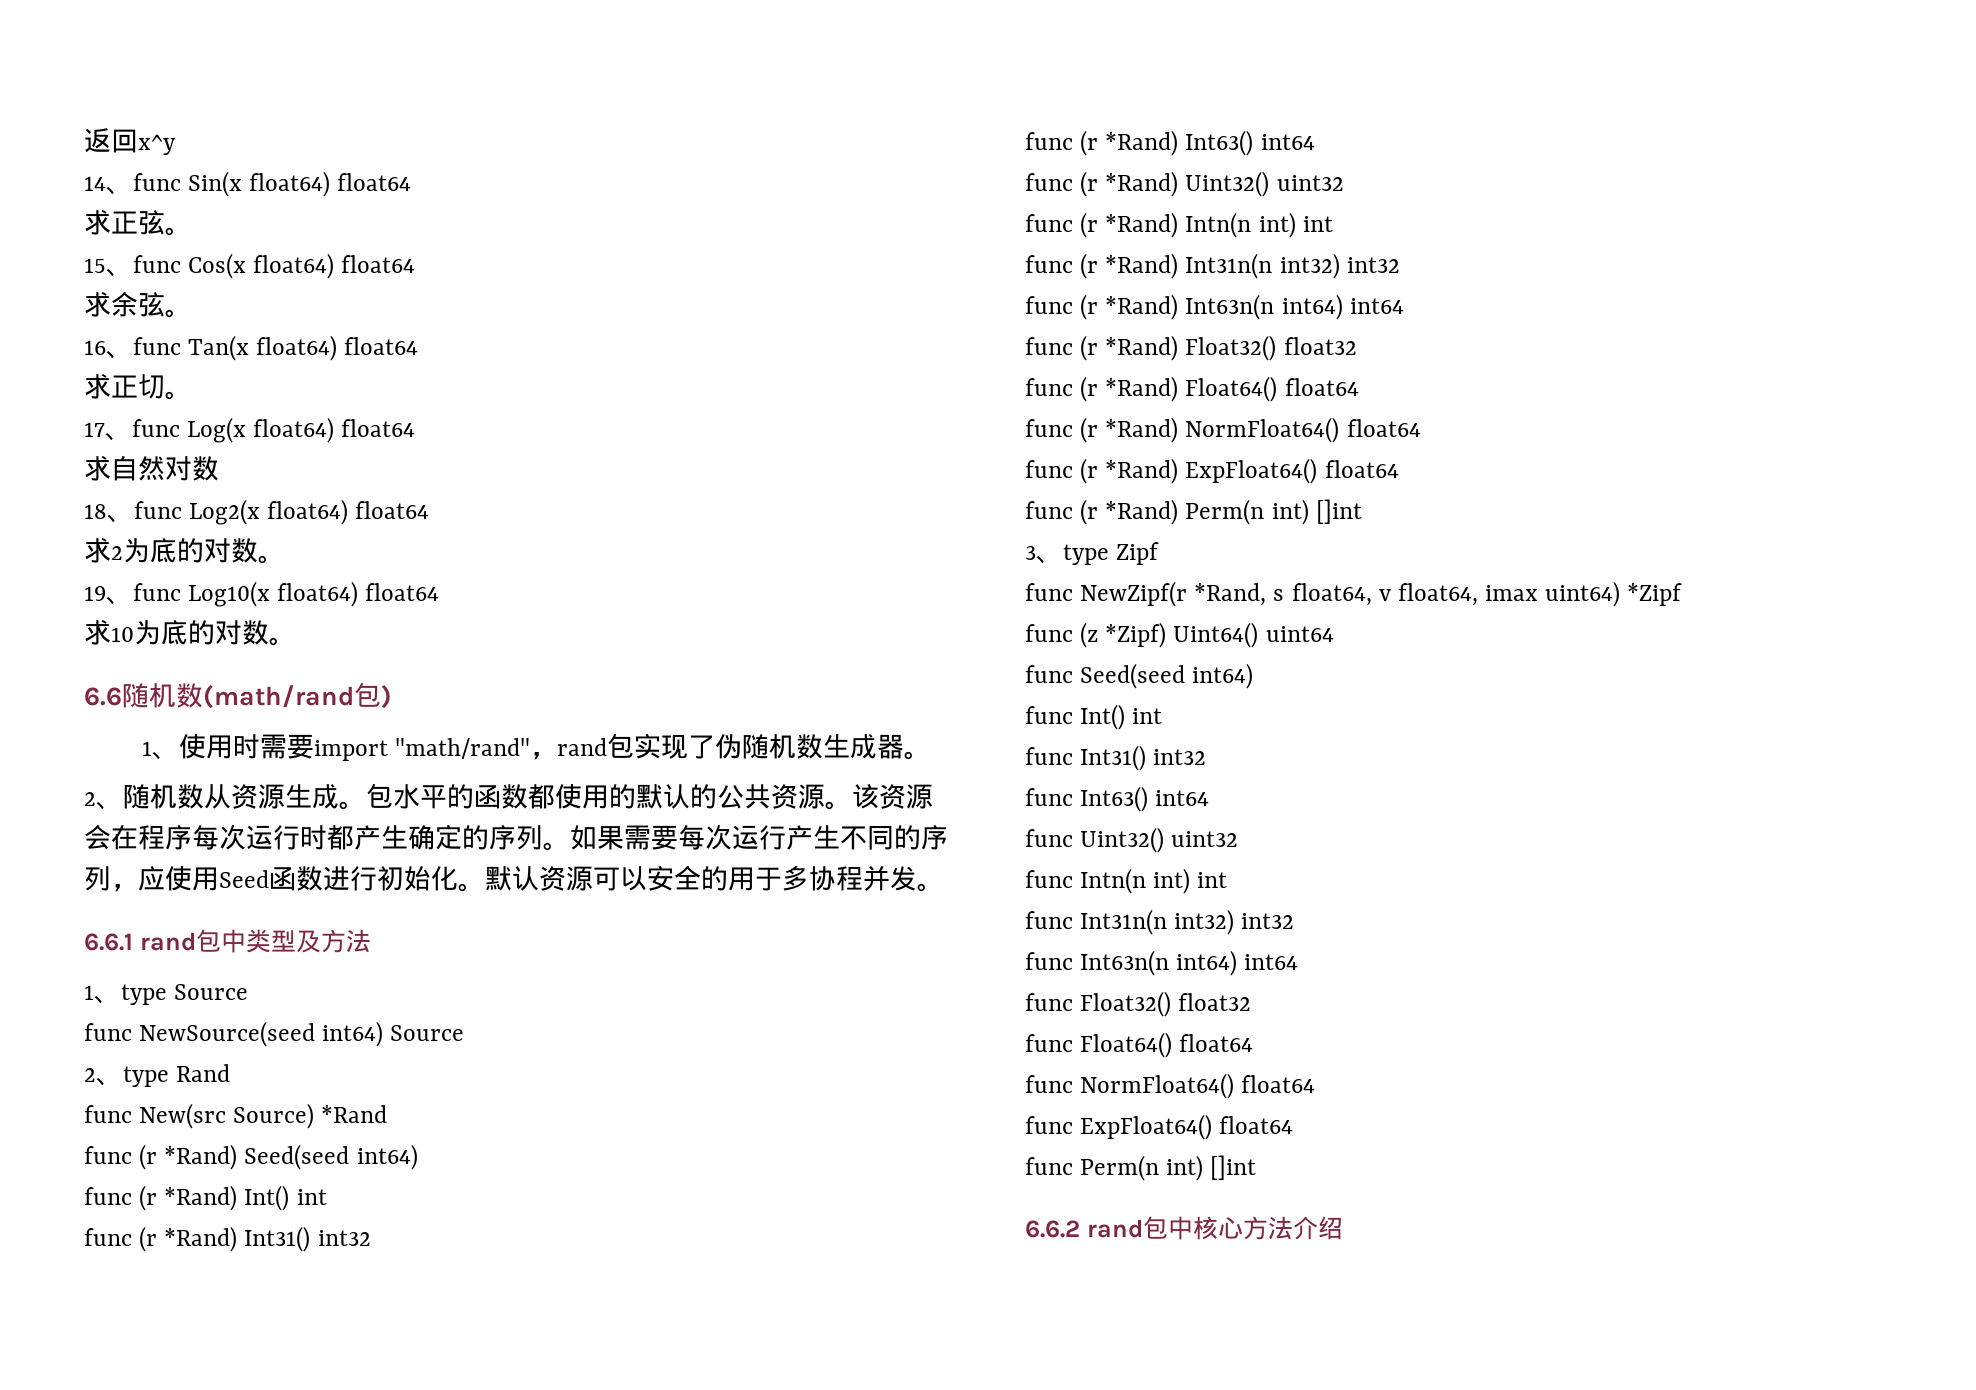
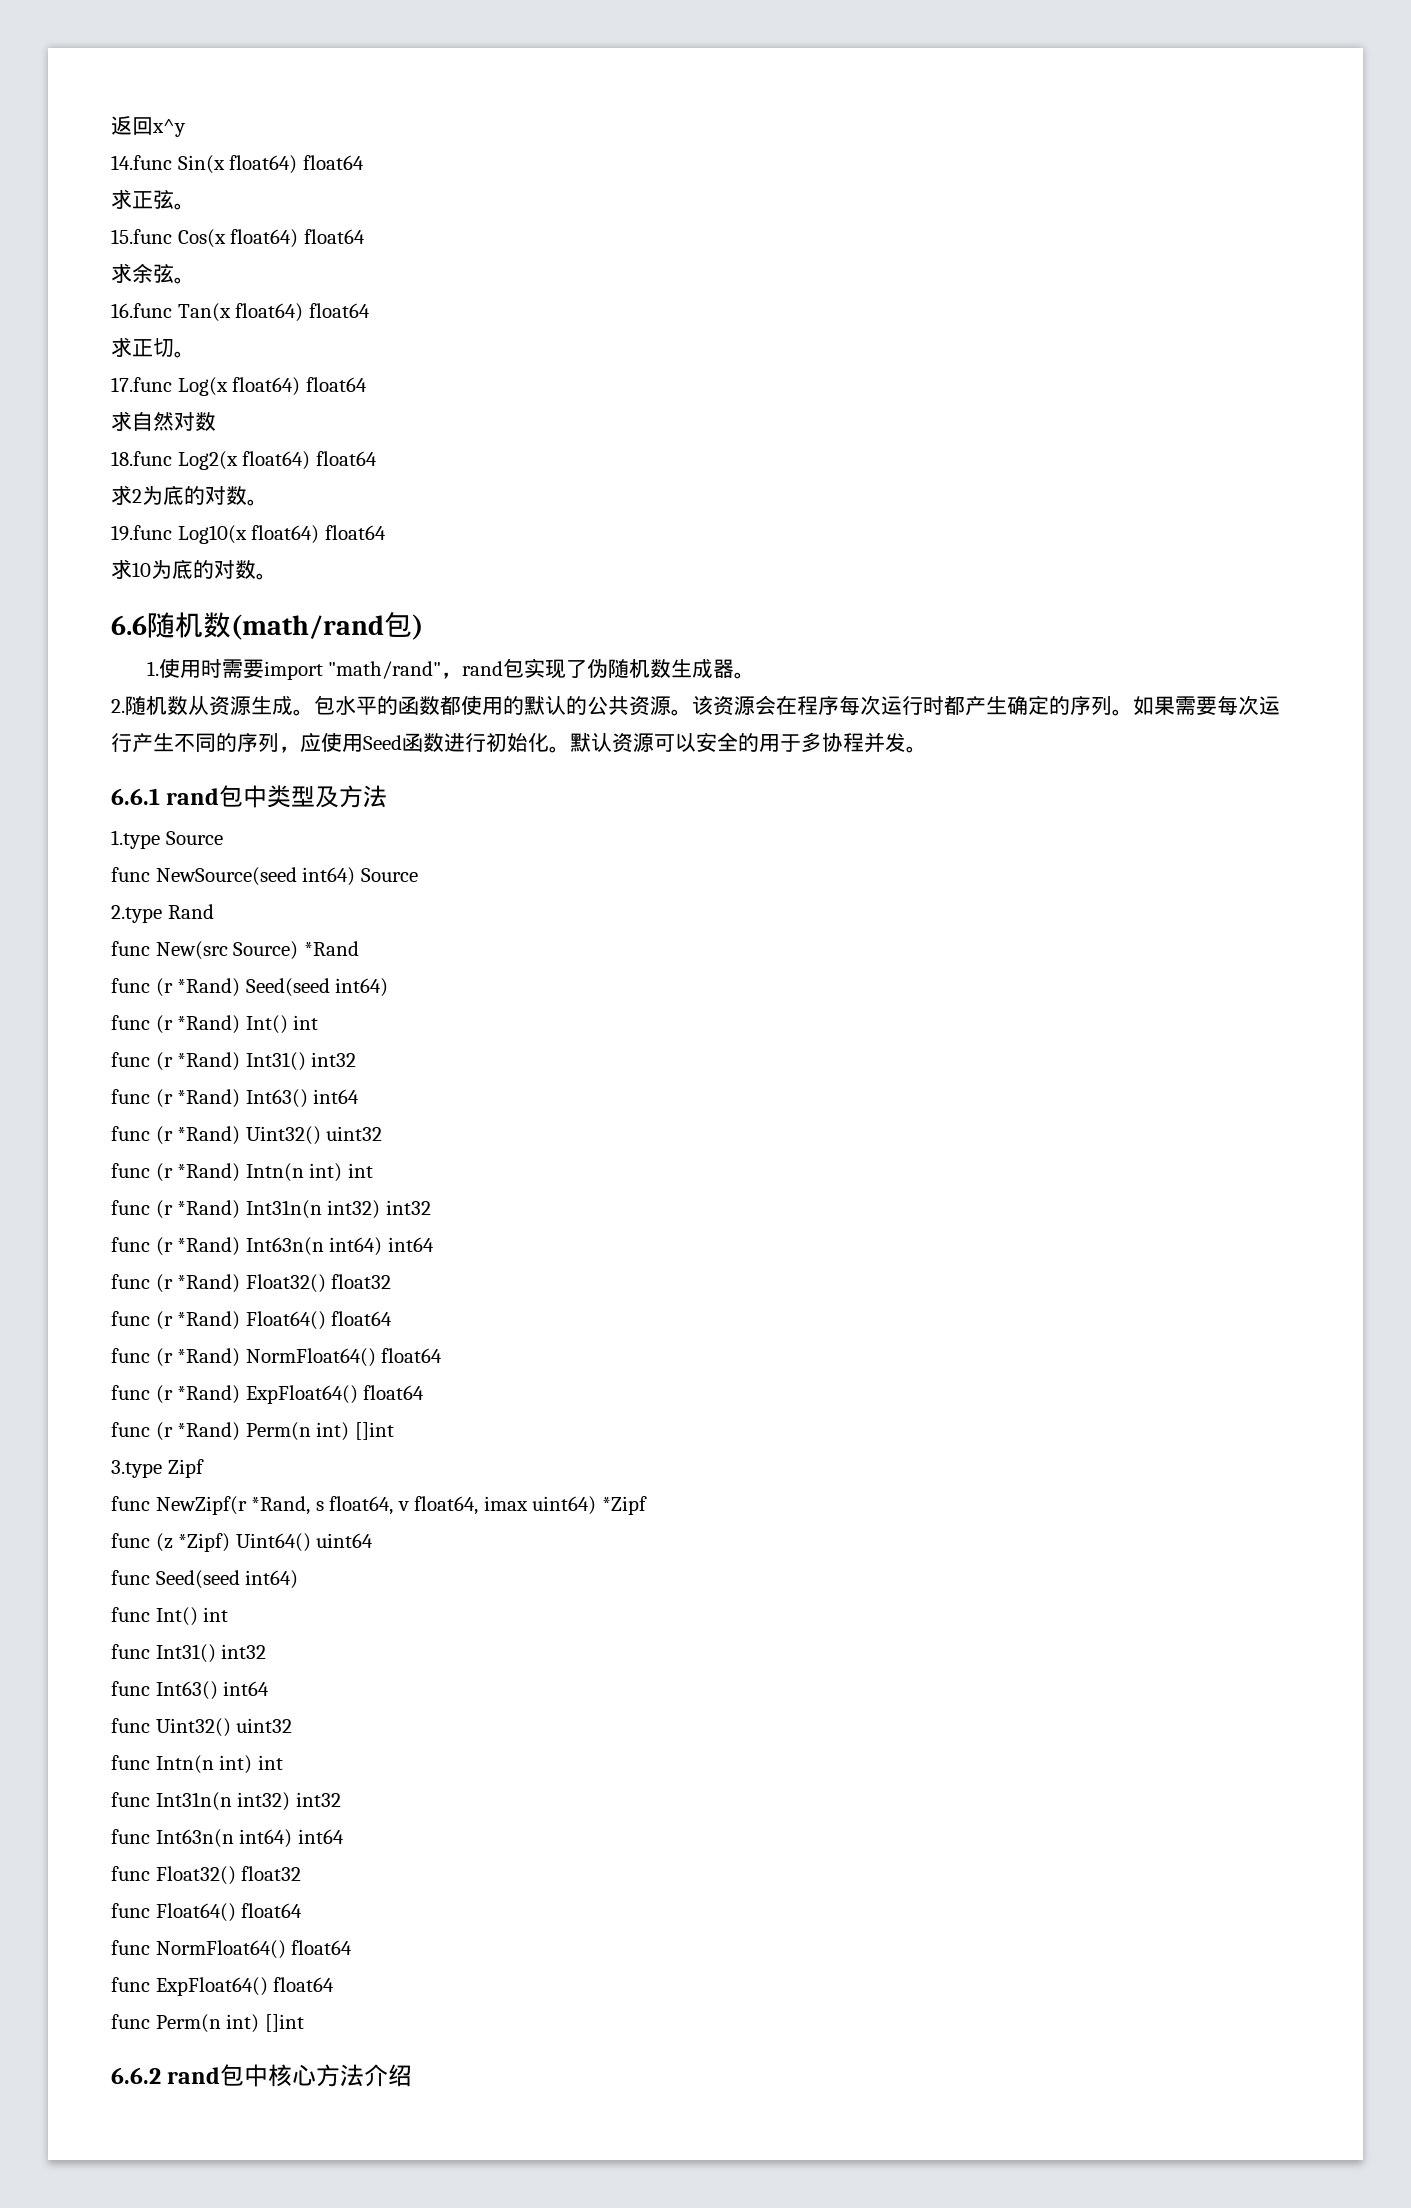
- 14、func Sin(x float64) float64
+ 14.func Sin(x float64) float64
- 15、func Cos(x float64) float64
+ 15.func Cos(x float64) float64
- 16、func Tan(x float64) float64
+ 16.func Tan(x float64) float64
- 17、func Log(x float64) float64
+ 17.func Log(x float64) float64
- 18、func Log2(x float64) float64
+ 18.func Log2(x float64) float64
- 19、func Log10(x float64) float64
+ 19.func Log10(x float64) float64
- 1、使用时需要import "math/rand"，rand包实现了伪随机数生成器。
+ 1.使用时需要import "math/rand"，rand包实现了伪随机数生成器。
- 2、随机数从资源生成。
+ 2.随机数从资源生成。
- 1、type Source
+ 1.type Source
- 2、type Rand
+ 2.type Rand
- 3、type Zipf
+ 3.type Zipf

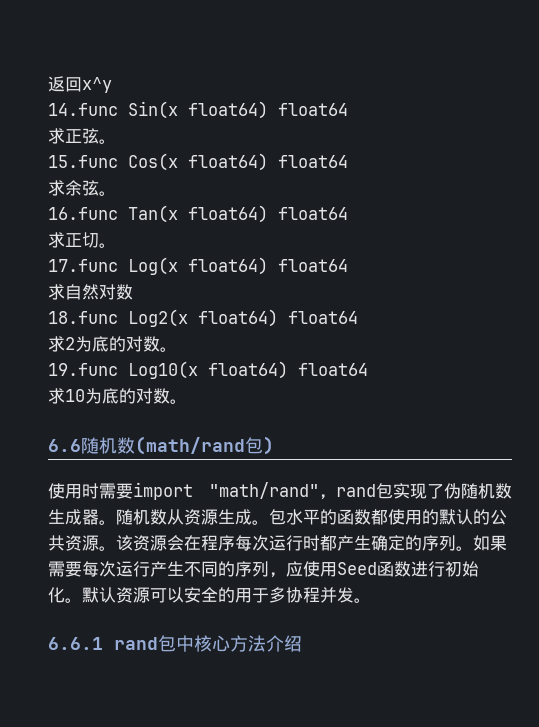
- 1.使用时需要import "math/rand"，rand包实现了伪随机数生成器。
- 2.随机数从资源生成。
+ 使用时需要import "math/rand"，rand包实现了伪随机数生成器。随机数从资源生成。
- 6.6.1 rand包中类型及方法
- 1.type Source
- func NewSource(seed int64) Source
- 2.type Rand
- func New(src Source) *Rand
- func (r *Rand) Seed(seed int64)
- func (r *Rand) Int() int
- func (r *Rand) Int31() int32
- func (r *Rand) Int63() int64
- func (r *Rand) Uint32() uint32
- func (r *Rand) Intn(n int) int
- func (r *Rand) Int31n(n int32) int32
- func (r *Rand) Int63n(n int64) int64
- func (r *Rand) Float32() float32
- func (r *Rand) Float64() float64
- func (r *Rand) NormFloat64() float64
- func (r *Rand) ExpFloat64() float64
- func (r *Rand) Perm(n int) []int
- 3.type Zipf
- func NewZipf(r *Rand, s float64, v float64, imax uint64) *Zipf
- func (z *Zipf) Uint64() uint64
- func Seed(seed int64)
- func Int() int
- func Int31() int32
- func Int63() int64
- func Uint32() uint32
- func Intn(n int) int
- func Int31n(n int32) int32
- func Int63n(n int64) int64
- func Float32() float32
- func Float64() float64
- func NormFloat64() float64
- func ExpFloat64() float64
- func Perm(n int) []int
- 6.6.2 rand包中核心方法介绍
+ 6.6.1 rand包中核心方法介绍

